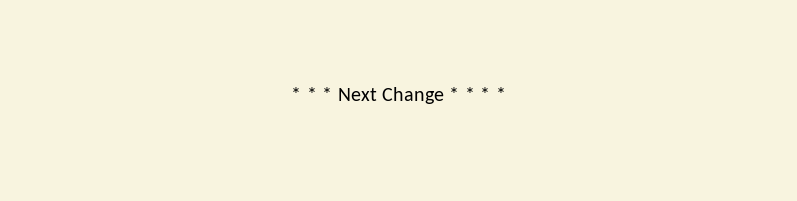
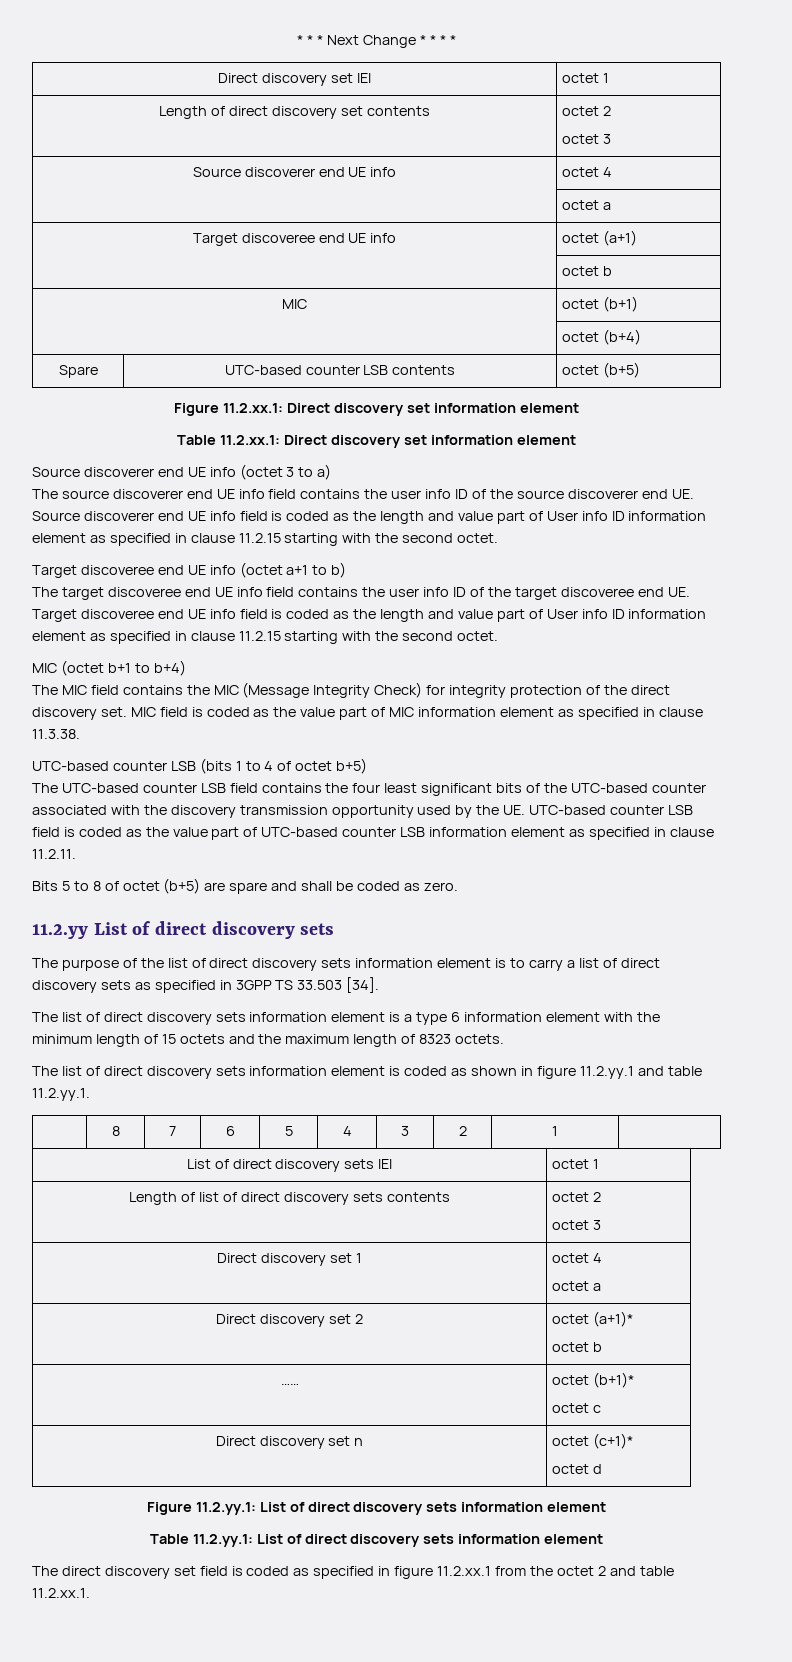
+ Direct discovery set IEI | octet 1
+ Length of direct discovery set contents | octet 2
+ octet 3
+ Source discoverer end UE info | octet 4
+ | octet a
+ Target discoveree end UE info | octet (a+1)
+ | octet b
+ MIC | octet (b+1)
+ | octet (b+4)
+ Spare | UTC-based counter LSB contents | octet (b+5)
+ Figure 11.2.xx.1: Direct discovery set information element
+ Table 11.2.xx.1: Direct discovery set information element
+ Source discoverer end UE info (octet 3 to a)
+ The source discoverer end UE info field contains the user info ID of the source discoverer end UE. Source discoverer end UE info field is coded as the length and value part of User info ID information element as specified in clause 11.2.15 starting with the second octet.
+ Target discoveree end UE info (octet a+1 to b)
+ The target discoveree end UE info field contains the user info ID of the target discoveree end UE. Target discoveree end UE info field is coded as the length and value part of User info ID information element as specified in clause 11.2.15 starting with the second octet.
+ MIC (octet b+1 to b+4)
+ The MIC field contains the MIC (Message Integrity Check) for integrity protection of the direct discovery set. MIC field is coded as the value part of MIC information element as specified in clause 11.3.38.
+ UTC-based counter LSB (bits 1 to 4 of octet b+5)
+ The UTC-based counter LSB field contains the four least significant bits of the UTC-based counter associated with the discovery transmission opportunity used by the UE. UTC-based counter LSB field is coded as the value part of UTC-based counter LSB information element as specified in clause 11.2.11.
+ Bits 5 to 8 of octet (b+5) are spare and shall be coded as zero.
+ 11.2.yy List of direct discovery sets
+ The purpose of the list of direct discovery sets information element is to carry a list of direct discovery sets as specified in 3GPP TS 33.503 [34].
+ The list of direct discovery sets information element is a type 6 information element with the minimum length of 15 octets and the maximum length of 8323 octets.
+ The list of direct discovery sets information element is coded as shown in figure 11.2.yy.1 and table 11.2.yy.1.
+ | 8 | 7 | 6 | 5 | 4 | 3 | 2 | 1 |
+ List of direct discovery sets IEI | octet 1
+ Length of list of direct discovery sets contents | octet 2
+ octet 3
+ Direct discovery set 1 | octet 4
+ octet a
+ Direct discovery set 2 | octet (a+1)*
+ octet b
+ …… | octet (b+1)*
+ octet c
+ Direct discovery set n | octet (c+1)*
+ octet d
+ Figure 11.2.yy.1: List of direct discovery sets information element
+ Table 11.2.yy.1: List of direct discovery sets information element
+ The direct discovery set field is coded as specified in figure 11.2.xx.1 from the octet 2 and table 11.2.xx.1.

